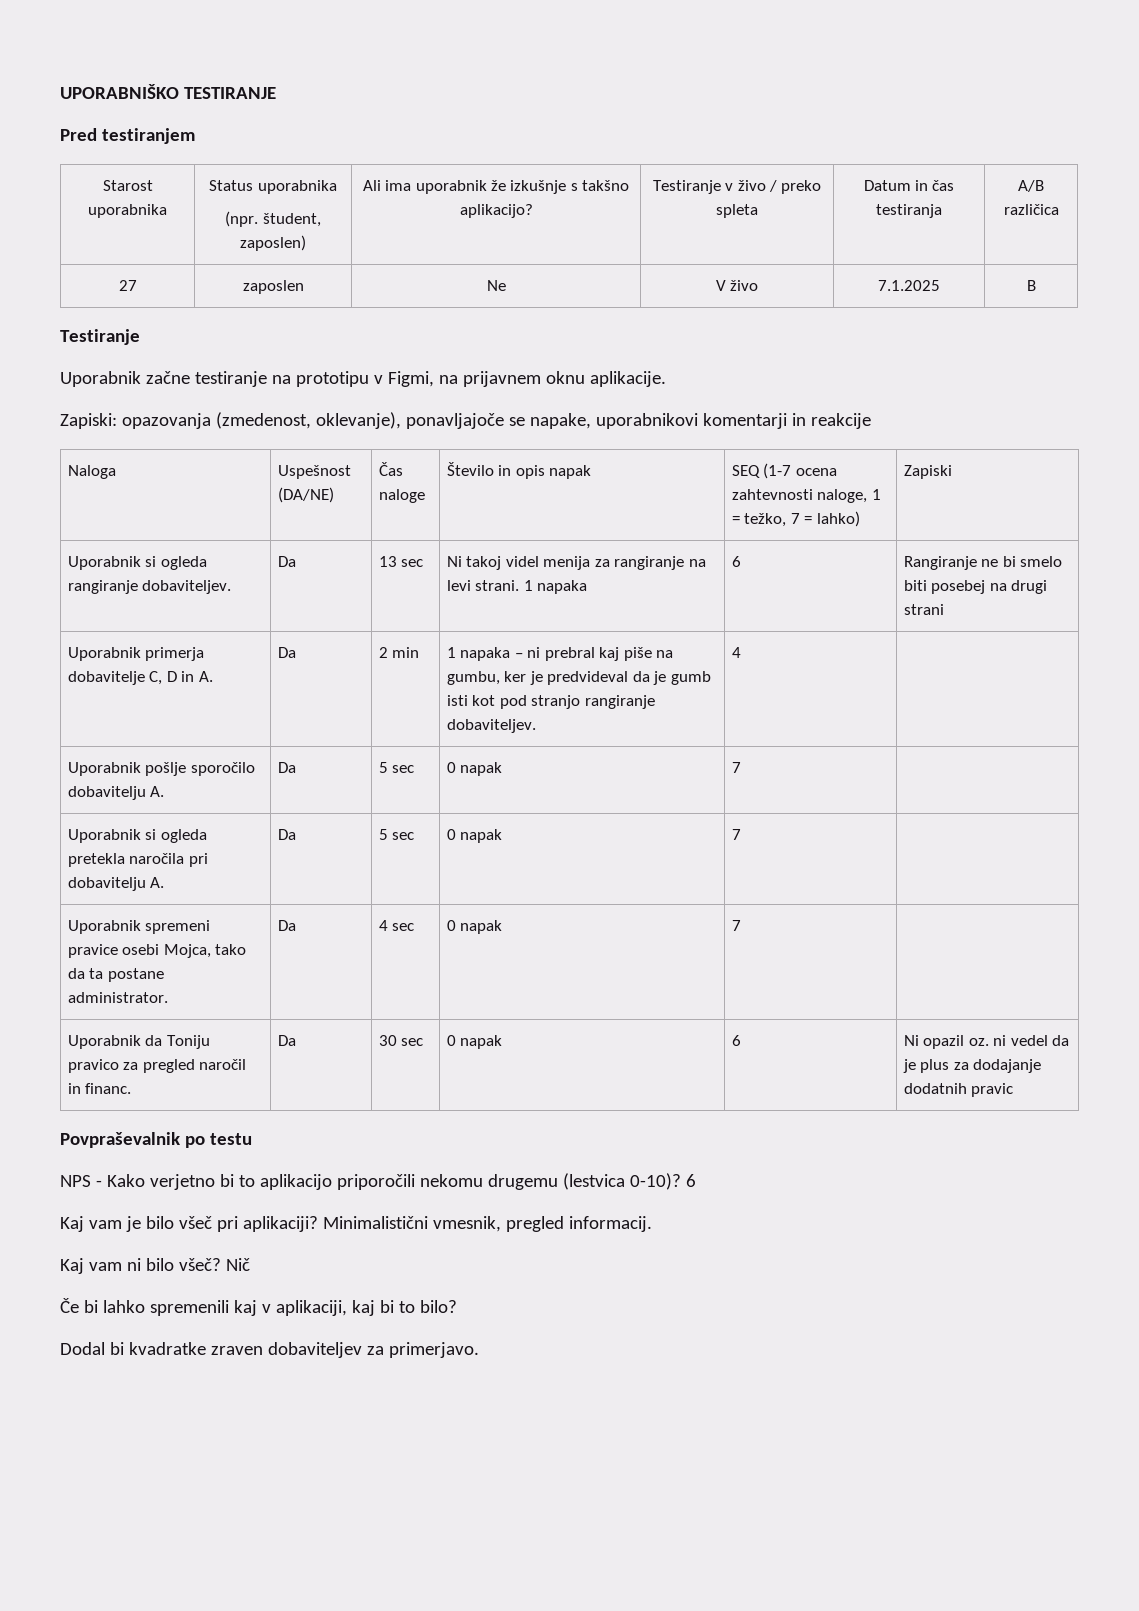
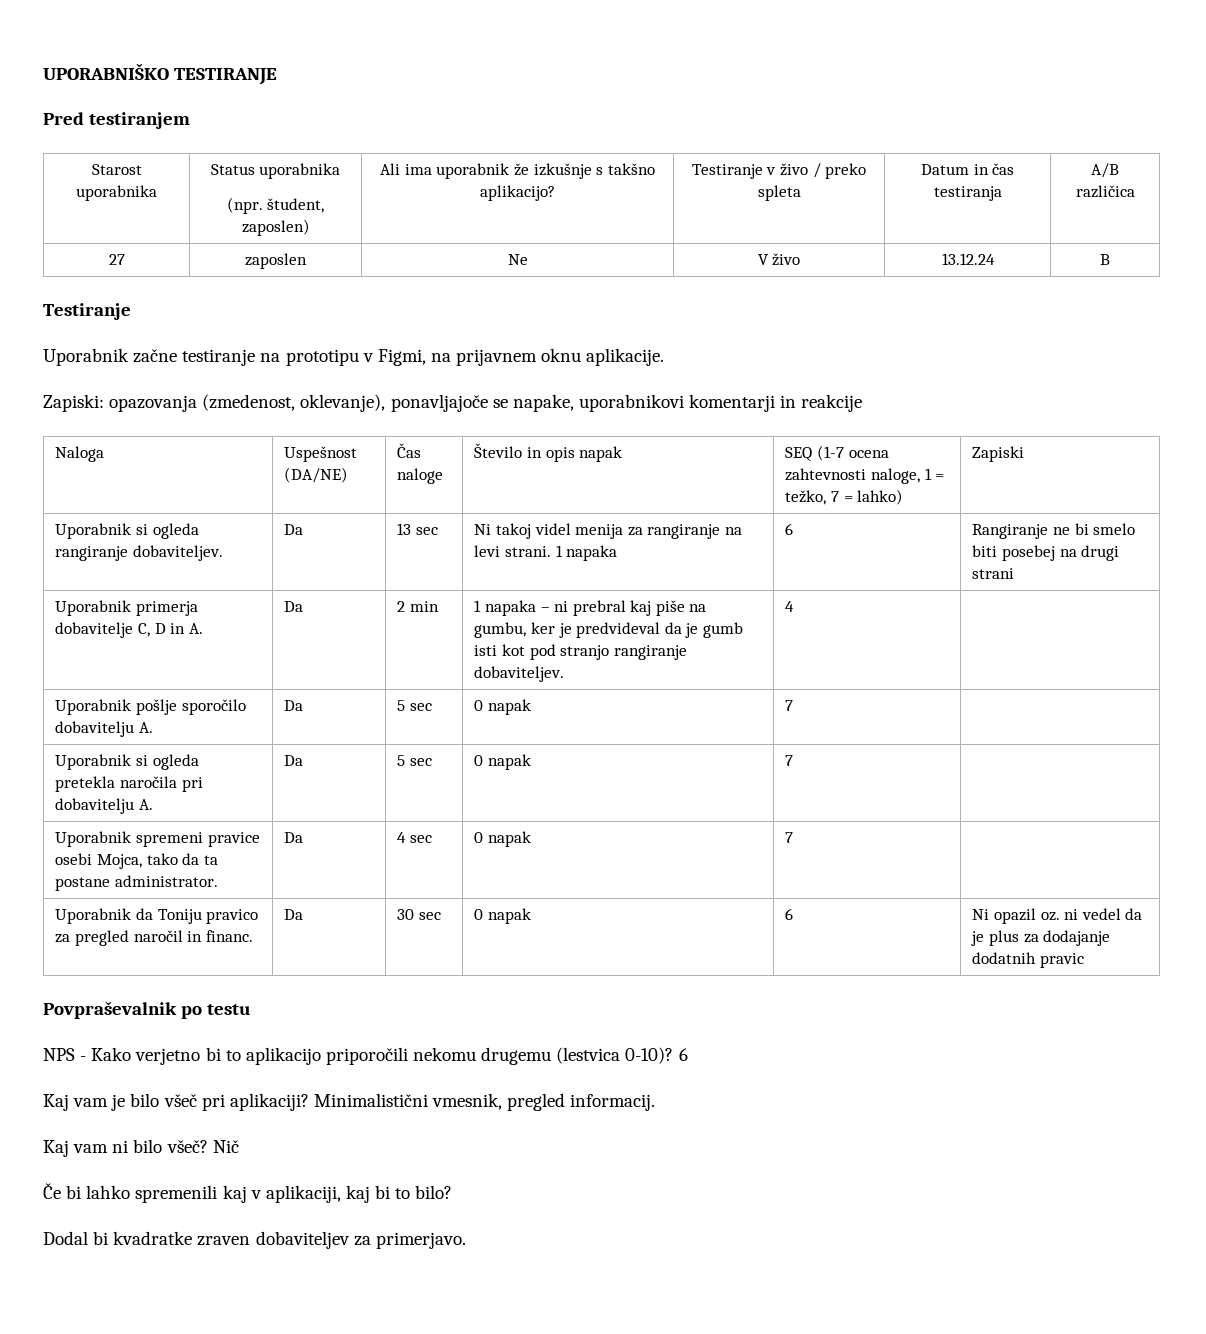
- 27 | zaposlen | Ne | V živo | 7.1.2025 | B
+ 27 | zaposlen | Ne | V živo | 13.12.24 | B

